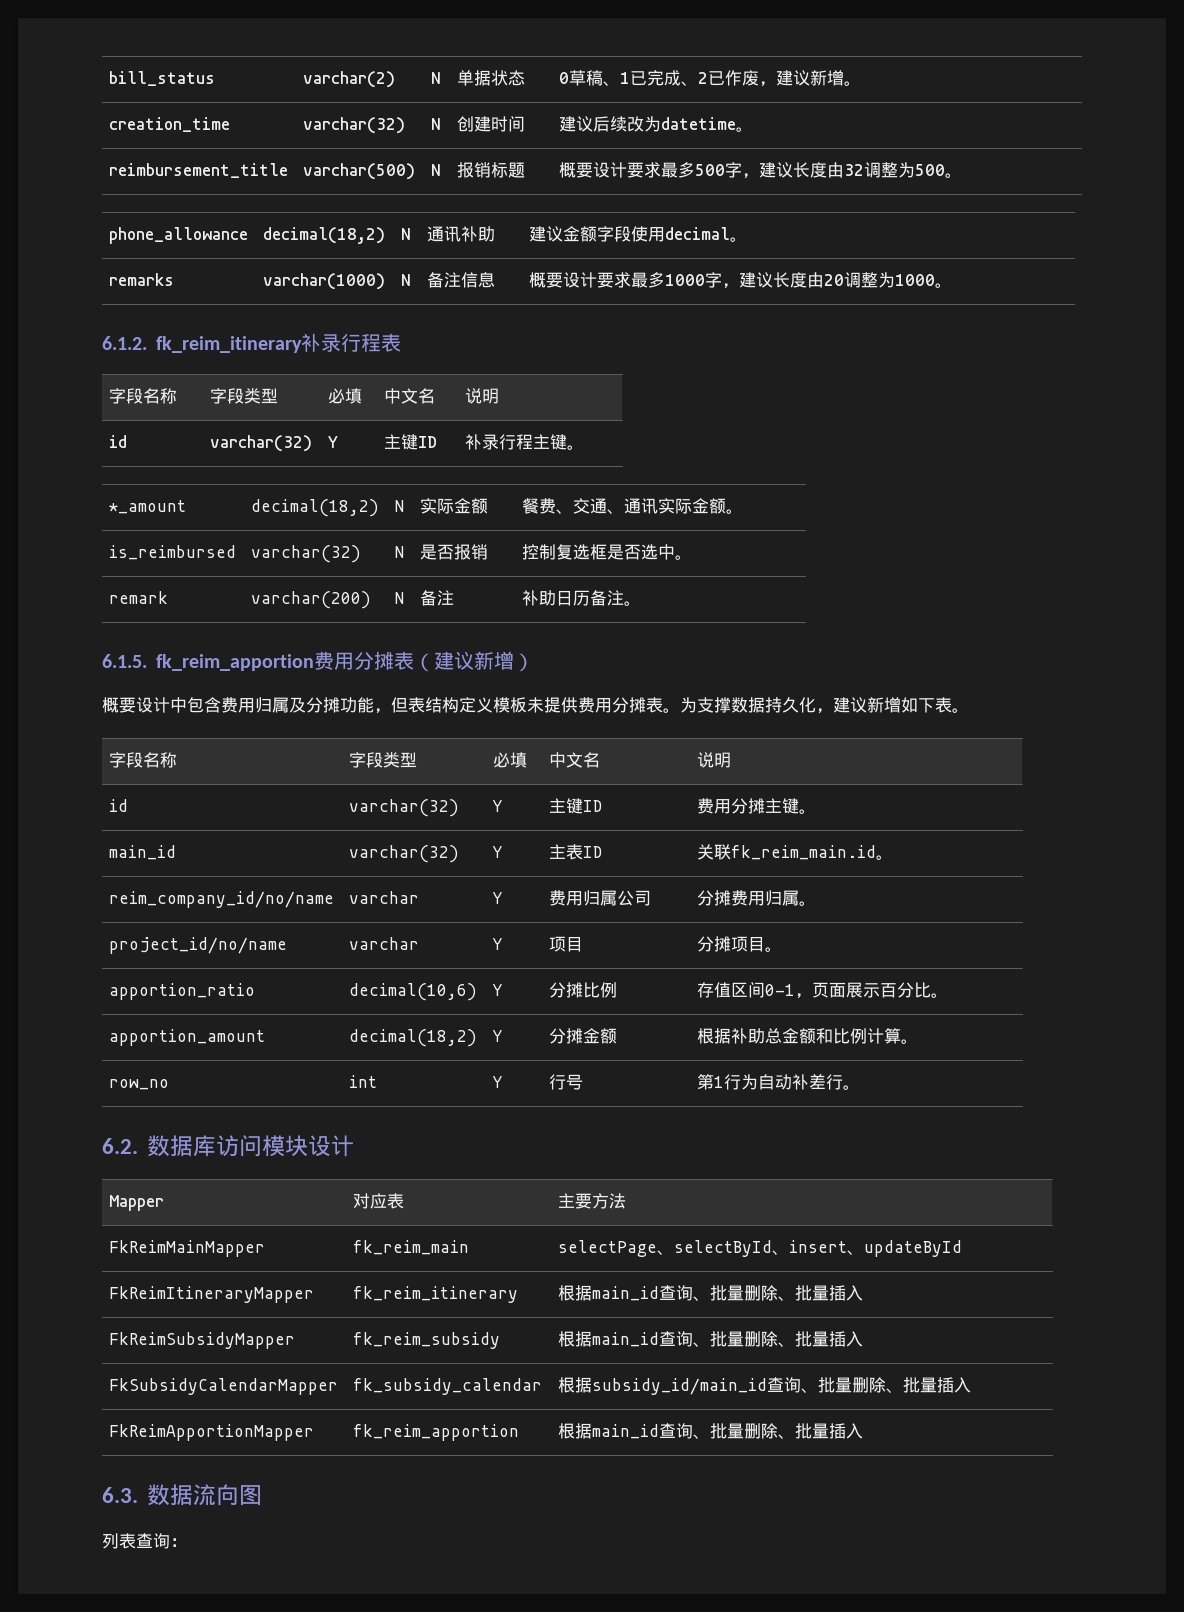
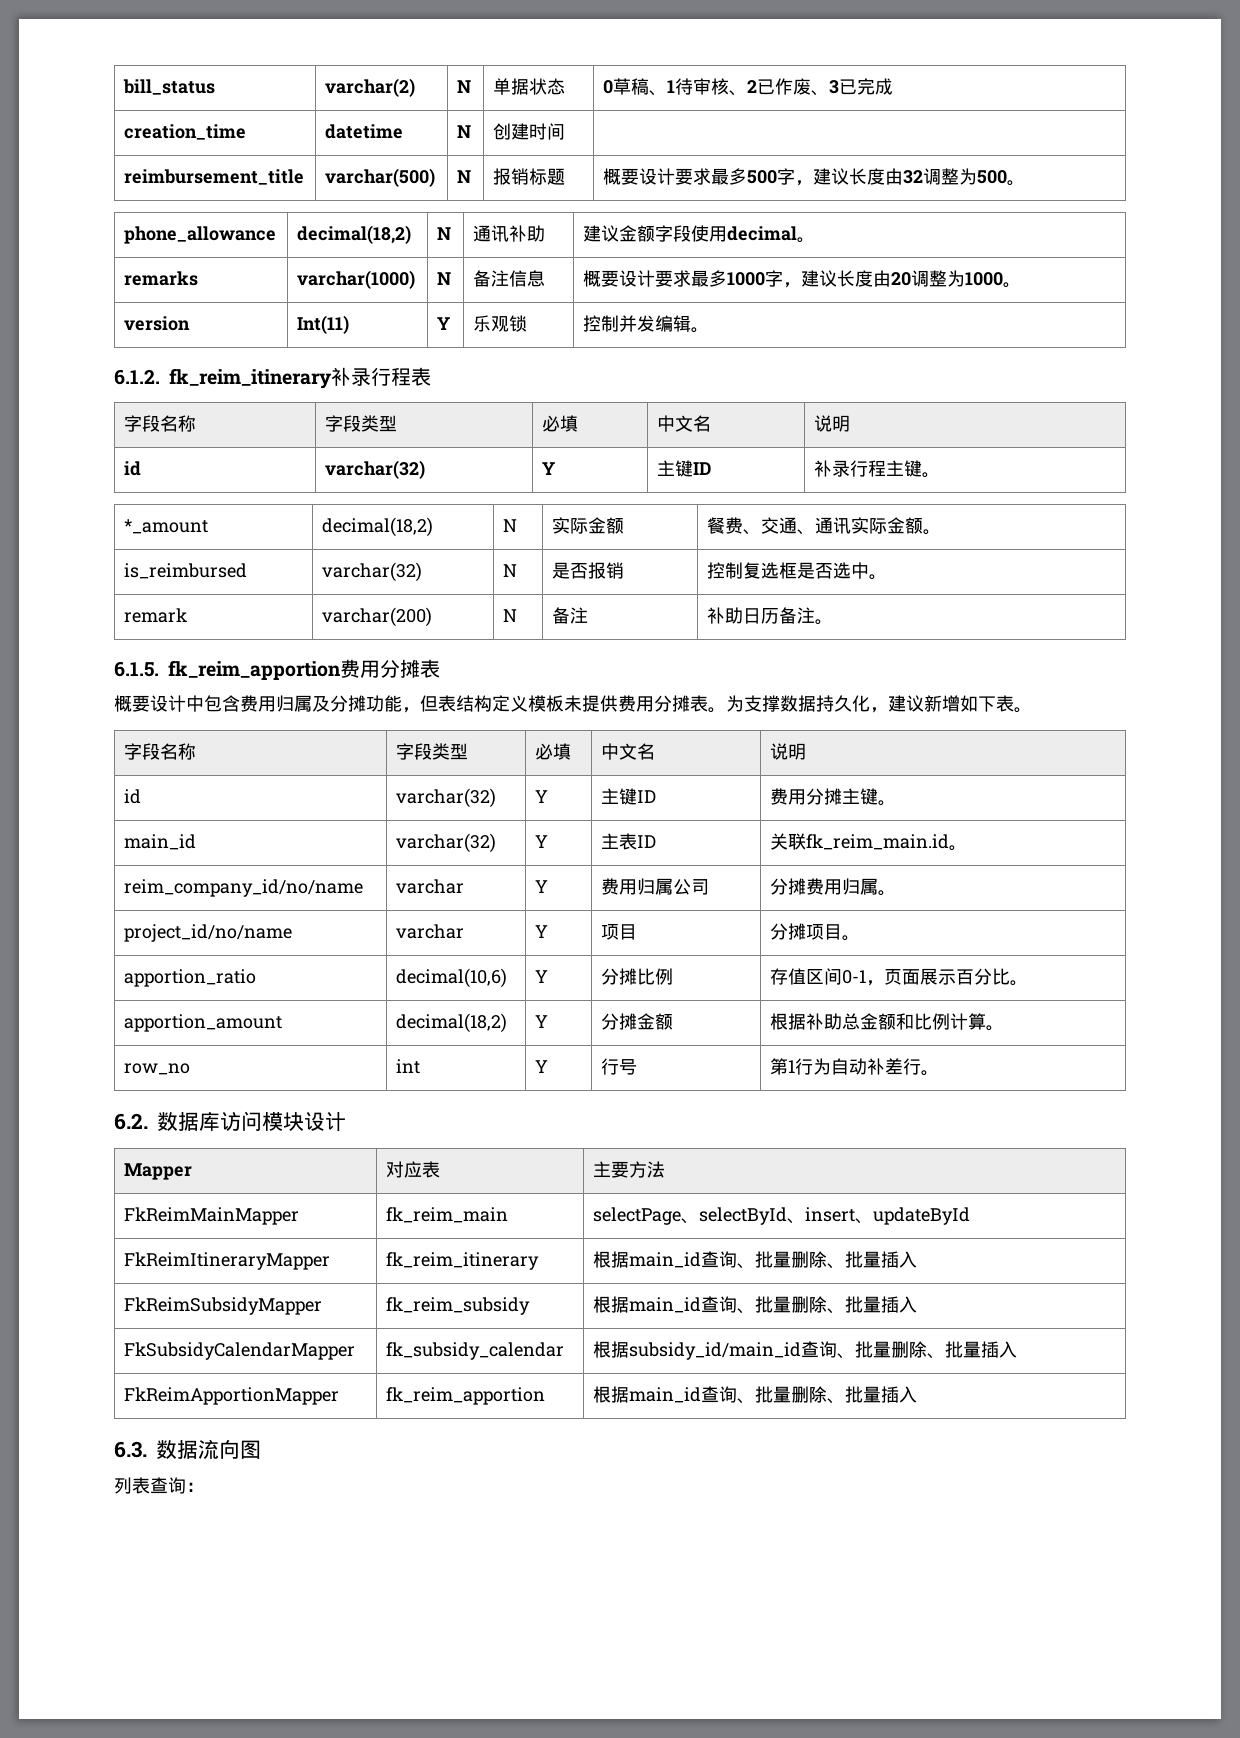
- bill_status | varchar(2) | N | 单据状态 | 0草稿、1已完成、2已作废，建议新增。
+ bill_status | varchar(2) | N | 单据状态 | 0草稿、1待审核、2已作废、3已完成
- creation_time | varchar(32) | N | 创建时间 | 建议后续改为datetime。
+ creation_time | datetime | N | 创建时间 |
+ version | Int(11) | Y | 乐观锁 | 控制并发编辑。
- 6.1.5. fk_reim_apportion费用分摊表（建议新增）
+ 6.1.5. fk_reim_apportion费用分摊表

